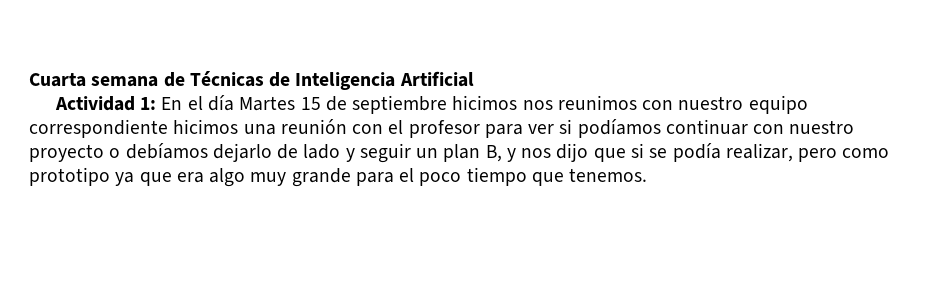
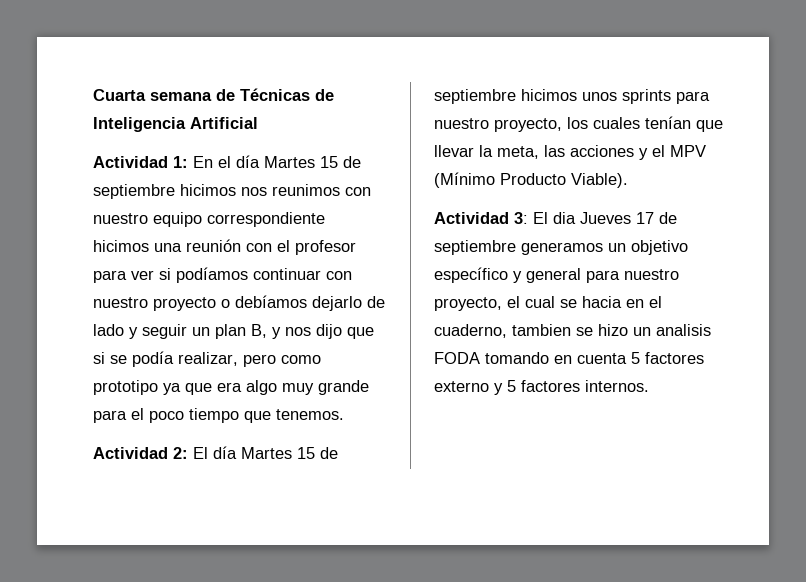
+ Actividad 2: El día Martes 15 de septiembre hicimos unos sprints para nuestro proyecto, los cuales tenían que llevar la meta, las acciones y el MPV (Mínimo Producto Viable).
+ Actividad 3: El dia Jueves 17 de septiembre generamos un objetivo específico y general para nuestro proyecto, el cual se hacia en el cuaderno, tambien se hizo un analisis FODA tomando en cuenta 5 factores externo y 5 factores internos.

